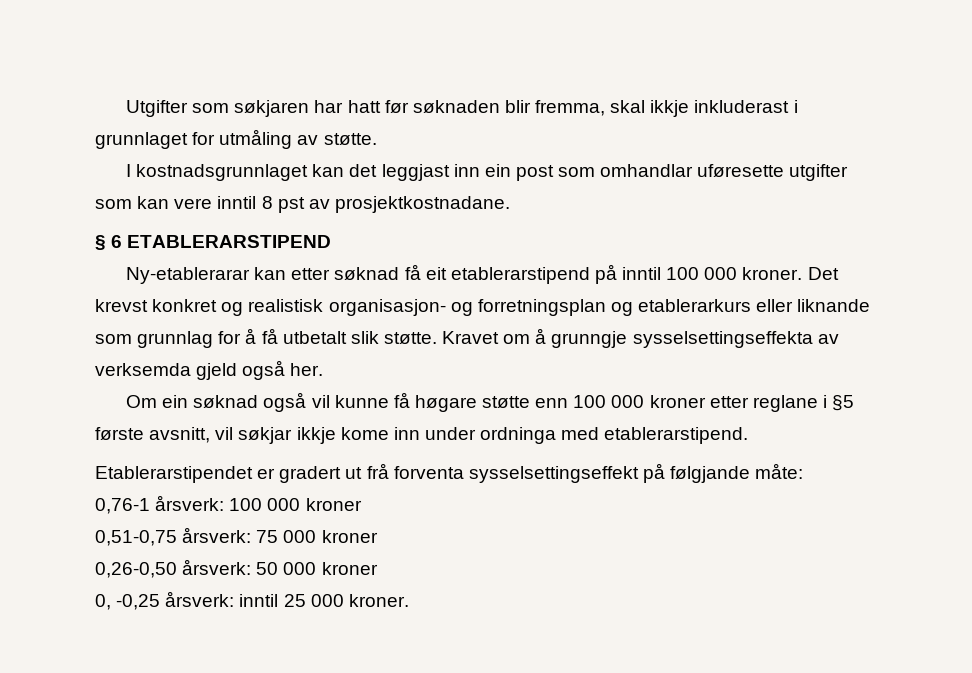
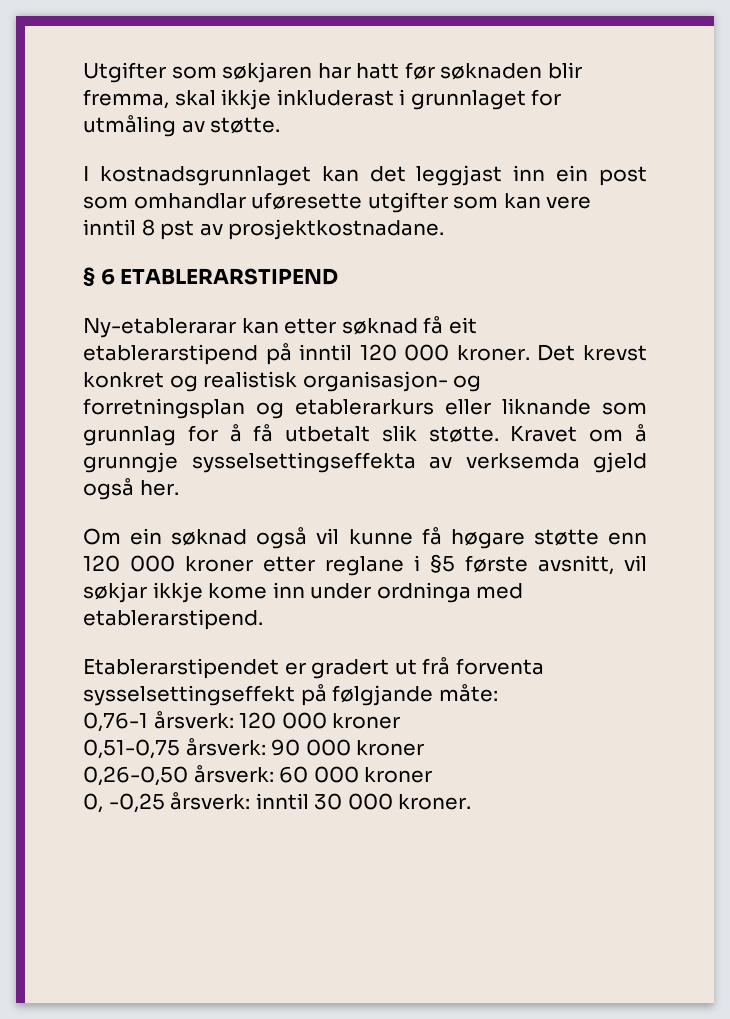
- Ny-etablerarar kan etter søknad få eit etablerarstipend på inntil 100 000 kroner.
+ Ny-etablerarar kan etter søknad få eit etablerarstipend på inntil 120 000 kroner.
- Om ein søknad også vil kunne få høgare støtte enn 100 000 kroner etter reglane i §5 første avsnitt, vil søkjar ikkje kome inn under ordninga med etablerarstipend.
+ Om ein søknad også vil kunne få høgare støtte enn 120 000 kroner etter reglane i §5 første avsnitt, vil søkjar ikkje kome inn under ordninga med etablerarstipend.
- 0,76-1 årsverk: 100 000 kroner
+ 0,76-1 årsverk: 120 000 kroner
- 0,51-0,75 årsverk: 75 000 kroner
+ 0,51-0,75 årsverk: 90 000 kroner
- 0,26-0,50 årsverk: 50 000 kroner
+ 0,26-0,50 årsverk: 60 000 kroner
- 0, -0,25 årsverk: inntil 25 000 kroner.
+ 0, -0,25 årsverk: inntil 30 000 kroner.

